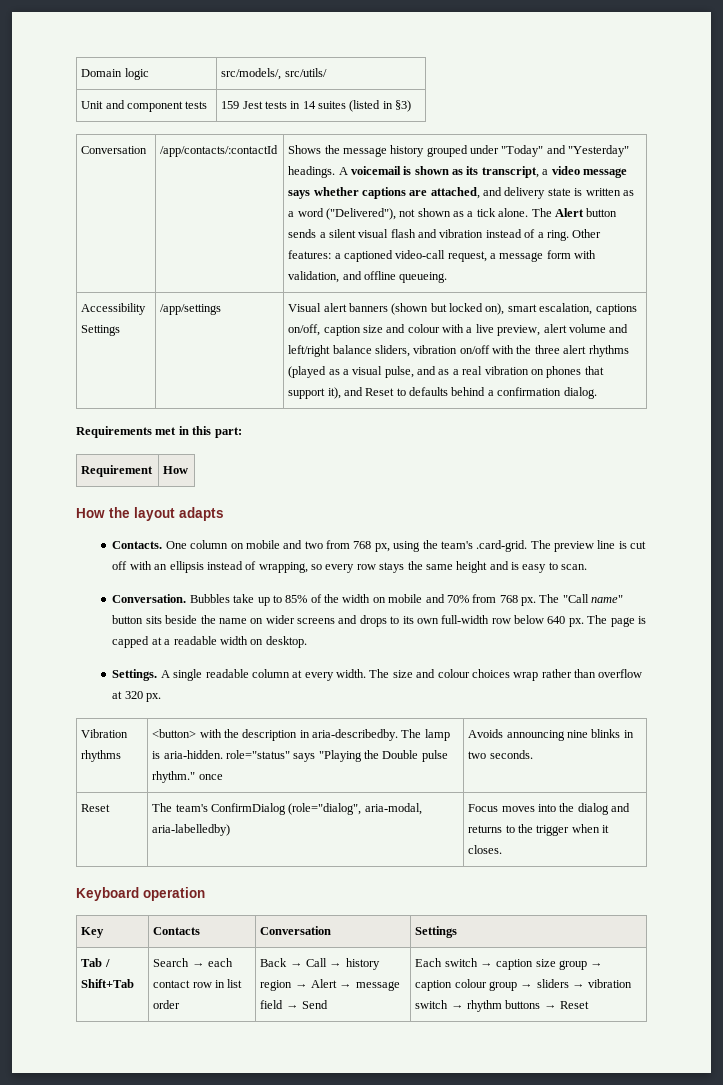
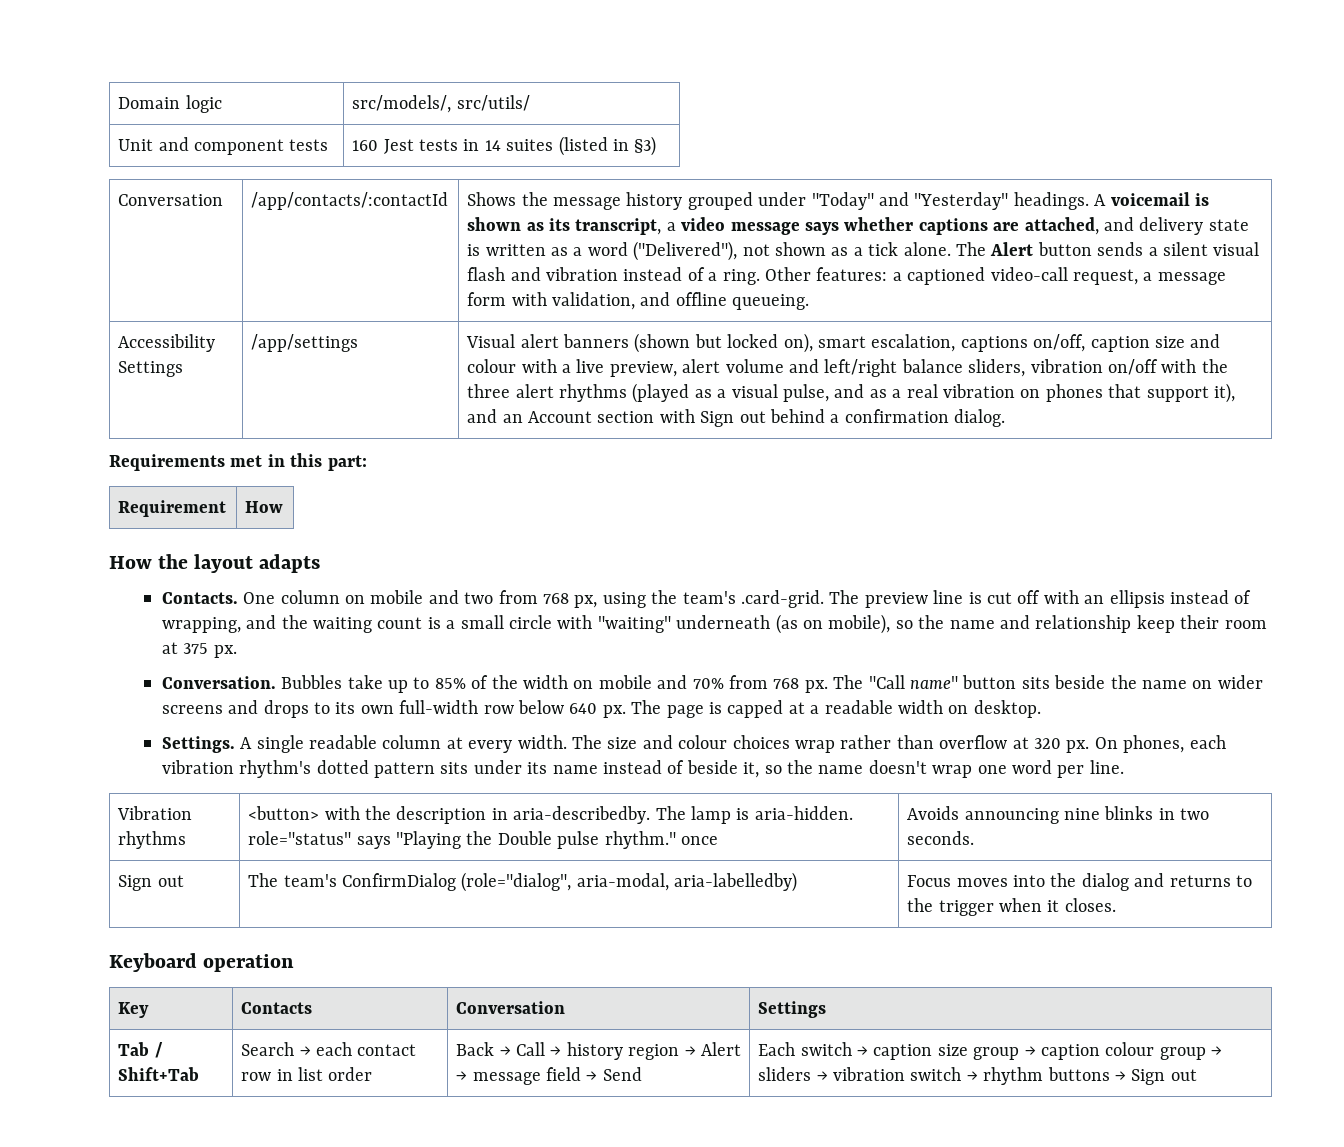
- Unit and component tests | 159 Jest tests in 14 suites (listed in §3)
+ Unit and component tests | 160 Jest tests in 14 suites (listed in §3)
- Visual alert banners (shown but locked on), smart escalation, captions on/off, caption size and colour with a live preview, alert volume and left/right balance sliders, vibration on/off with the three alert rhythms (played as a visual pulse, and as a real vibration on phones that support it), and Reset to defaults behind a confirmation dialog.
+ Visual alert banners (shown but locked on), smart escalation, captions on/off, caption size and colour with a live preview, alert volume and left/right balance sliders, vibration on/off with the three alert rhythms (played as a visual pulse, and as a real vibration on phones that support it), and an Account section with Sign out behind a confirmation dialog.
- One column on mobile and two from 768 px, using the team's .card-grid. The preview line is cut off with an ellipsis instead of wrapping, so every row stays the same height and is easy to scan.
+ One column on mobile and two from 768 px, using the team's .card-grid. The preview line is cut off with an ellipsis instead of wrapping, and the waiting count is a small circle with "waiting" underneath (as on mobile), so the name and relationship keep their room at 375 px.
+ On phones, each vibration rhythm's dotted pattern sits under its name instead of beside it, so the name doesn't wrap one word per line.
- Reset | The team's ConfirmDialog (role="dialog", aria-modal, aria-labelledby) | Focus moves into the dialog and returns to the trigger when it closes.
+ Sign out | The team's ConfirmDialog (role="dialog", aria-modal, aria-labelledby) | Focus moves into the dialog and returns to the trigger when it closes.
- Each switch → caption size group → caption colour group → sliders → vibration switch → rhythm buttons → Reset
+ Each switch → caption size group → caption colour group → sliders → vibration switch → rhythm buttons → Sign out

